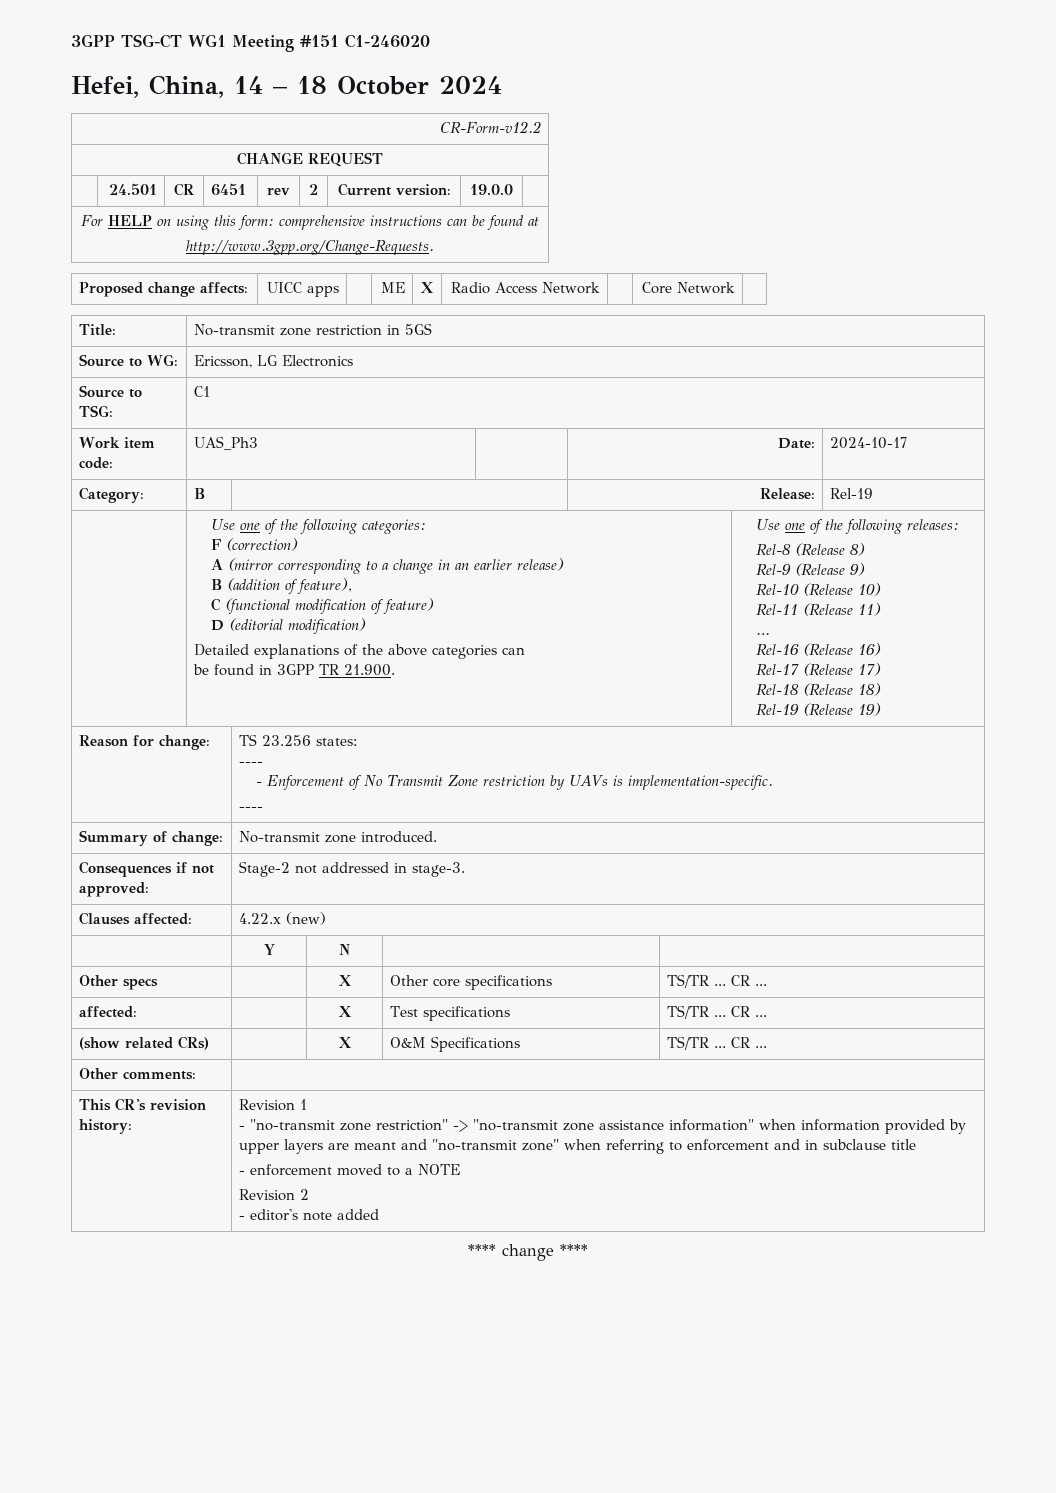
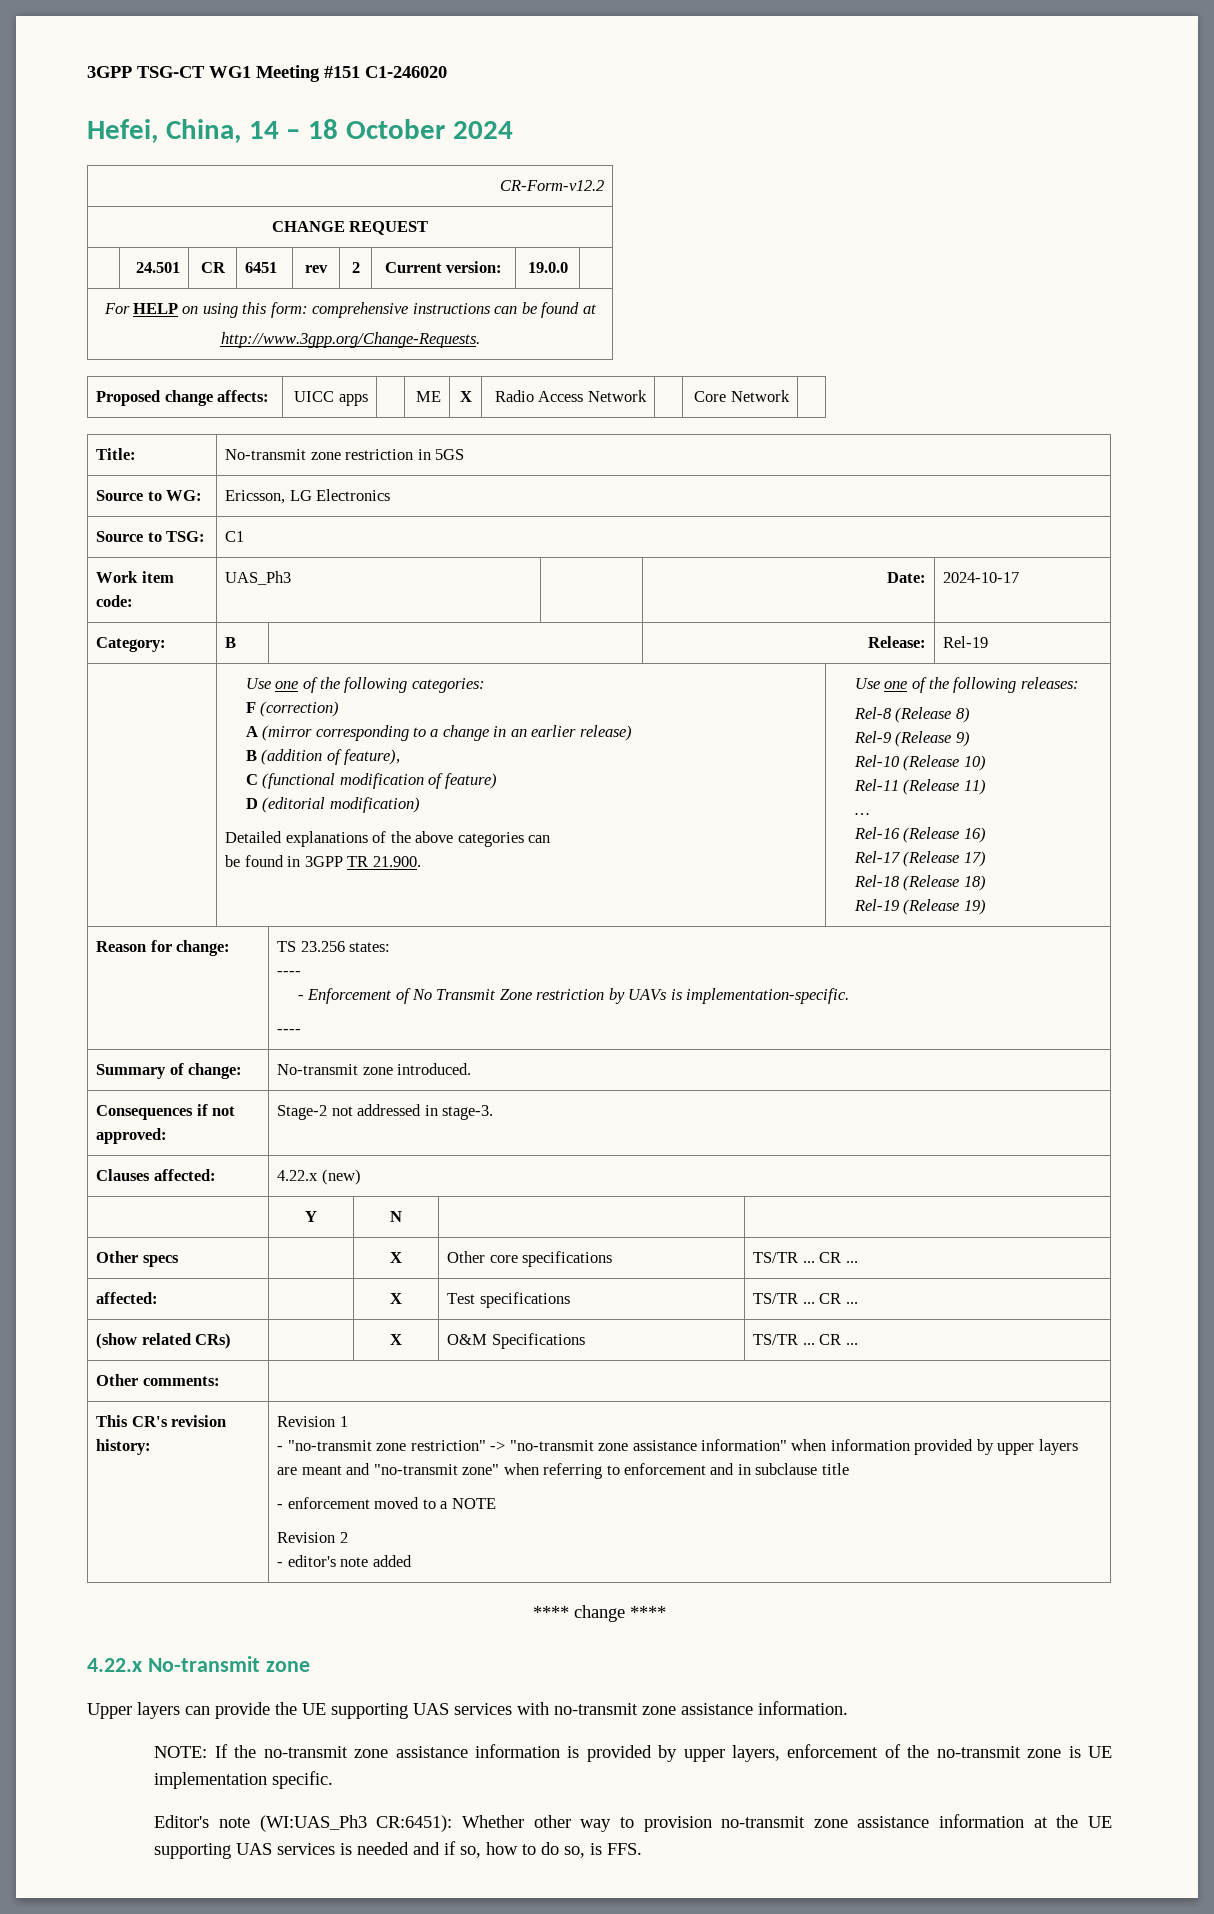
+ 4.22.x No-transmit zone
+ Upper layers can provide the UE supporting UAS services with no-transmit zone assistance information.
+ NOTE: If the no-transmit zone assistance information is provided by upper layers, enforcement of the no-transmit zone is UE implementation specific.
+ Editor's note (WI:UAS_Ph3 CR:6451): Whether other way to provision no-transmit zone assistance information at the UE supporting UAS services is needed and if so, how to do so, is FFS.

